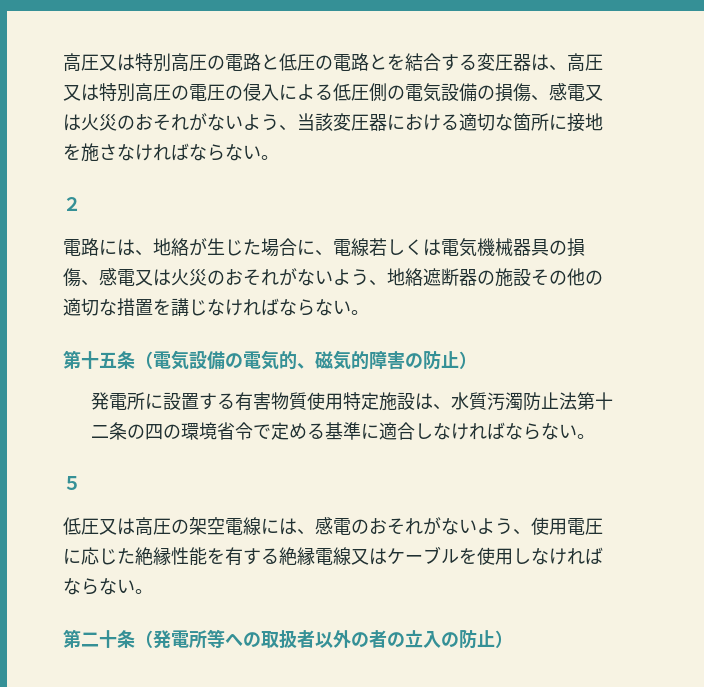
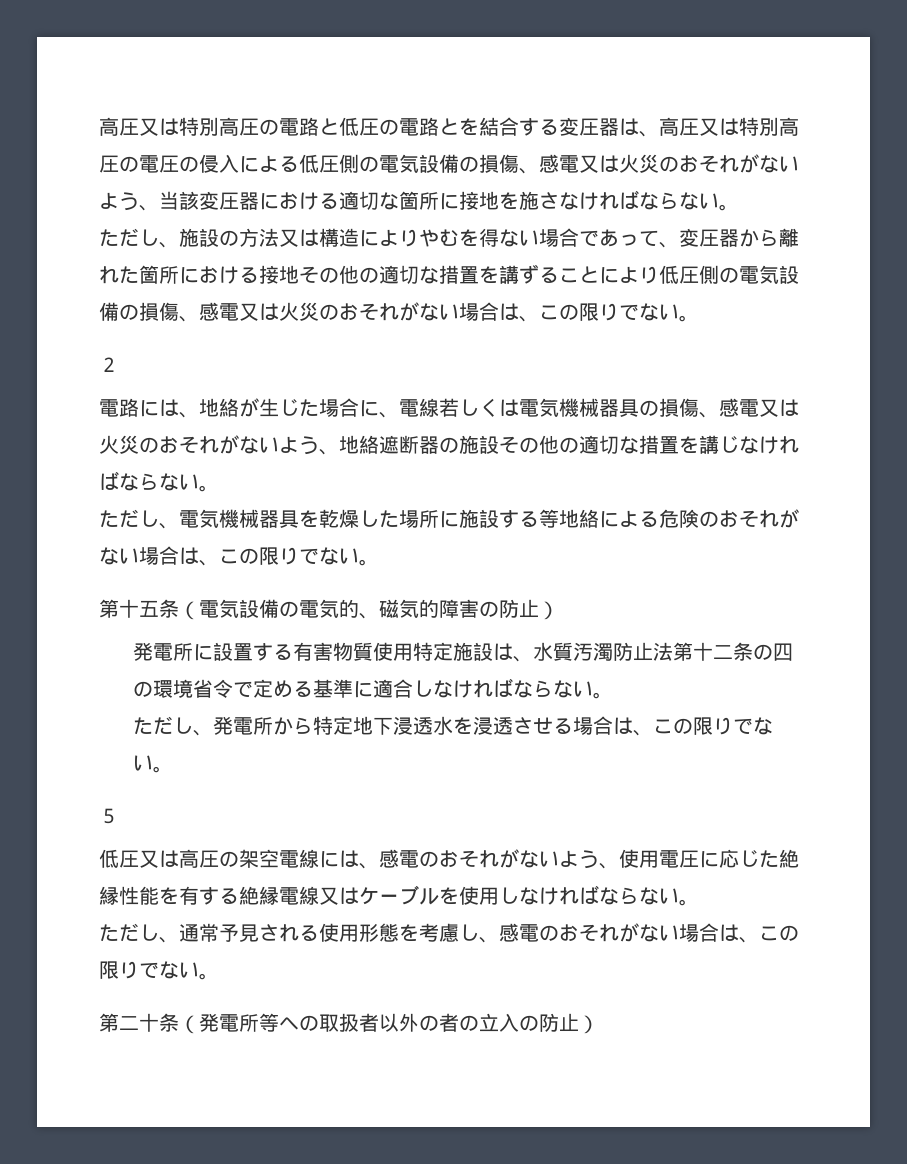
+ ただし、施設の方法又は構造によりやむを得ない場合であって、変圧器から離れた箇所における接地その他の適切な措置を講ずることにより低圧側の電気設備の損傷、感電又は火災のおそれがない場合は、この限りでない。
+ ただし、電気機械器具を乾燥した場所に施設する等地絡による危険のおそれがない場合は、この限りでない。
+ ただし、発電所から特定地下浸透水を浸透させる場合は、この限りでない。
+ ただし、通常予見される使用形態を考慮し、感電のおそれがない場合は、この限りでない。

